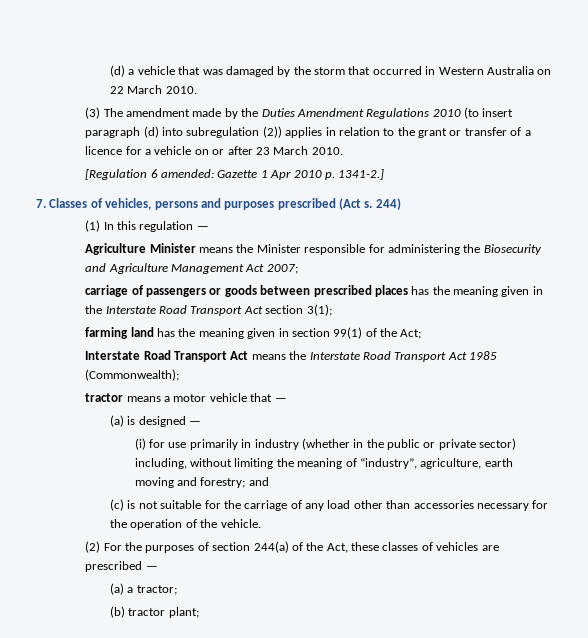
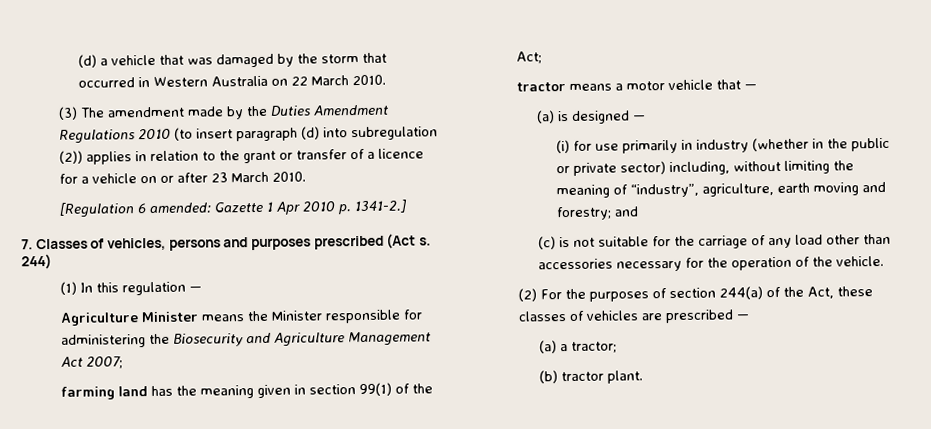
- carriage of passengers or goods between prescribed places has the meaning given in the Interstate Road Transport Act section 3(1);
- Interstate Road Transport Act means the Interstate Road Transport Act 1985 (Commonwealth);
- (b) tractor plant;
+ (b) tractor plant.

